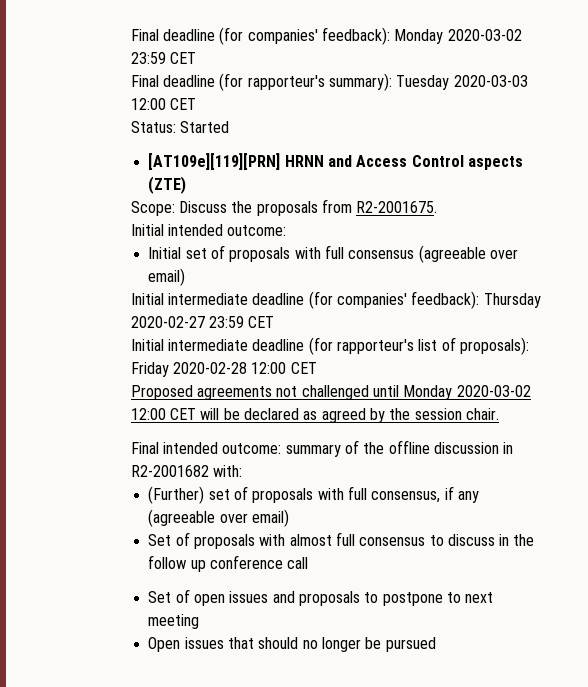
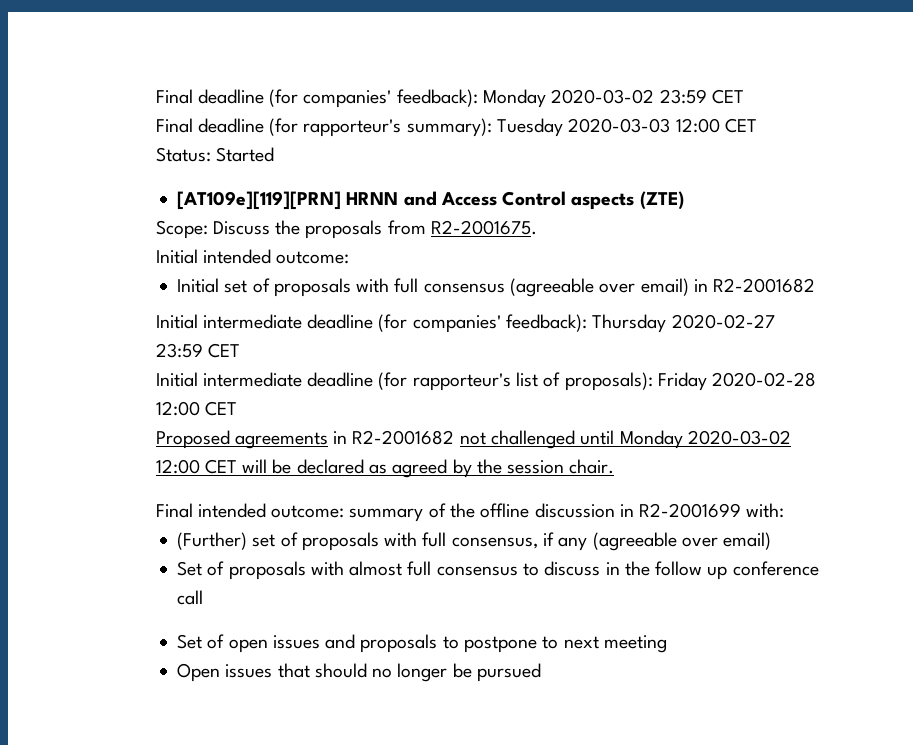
- Initial set of proposals with full consensus (agreeable over email)
+ Initial set of proposals with full consensus (agreeable over email) in R2-2001682
- Proposed agreements not challenged until Monday 2020-03-02 12:00 CET will be declared as agreed by the session chair.
+ Proposed agreements in R2-2001682 not challenged until Monday 2020-03-02 12:00 CET will be declared as agreed by the session chair.
- Final intended outcome: summary of the offline discussion in R2-2001682 with:
+ Final intended outcome: summary of the offline discussion in R2-2001699 with:

